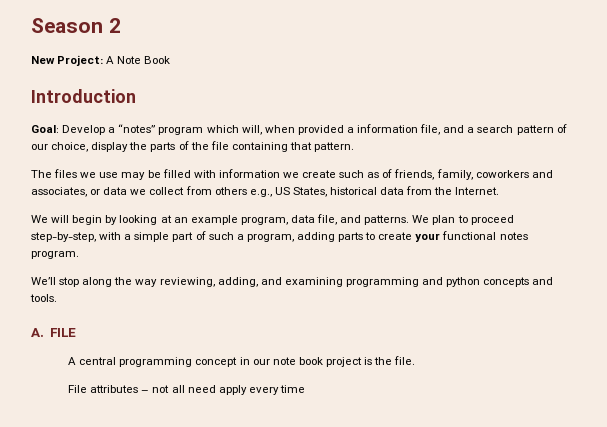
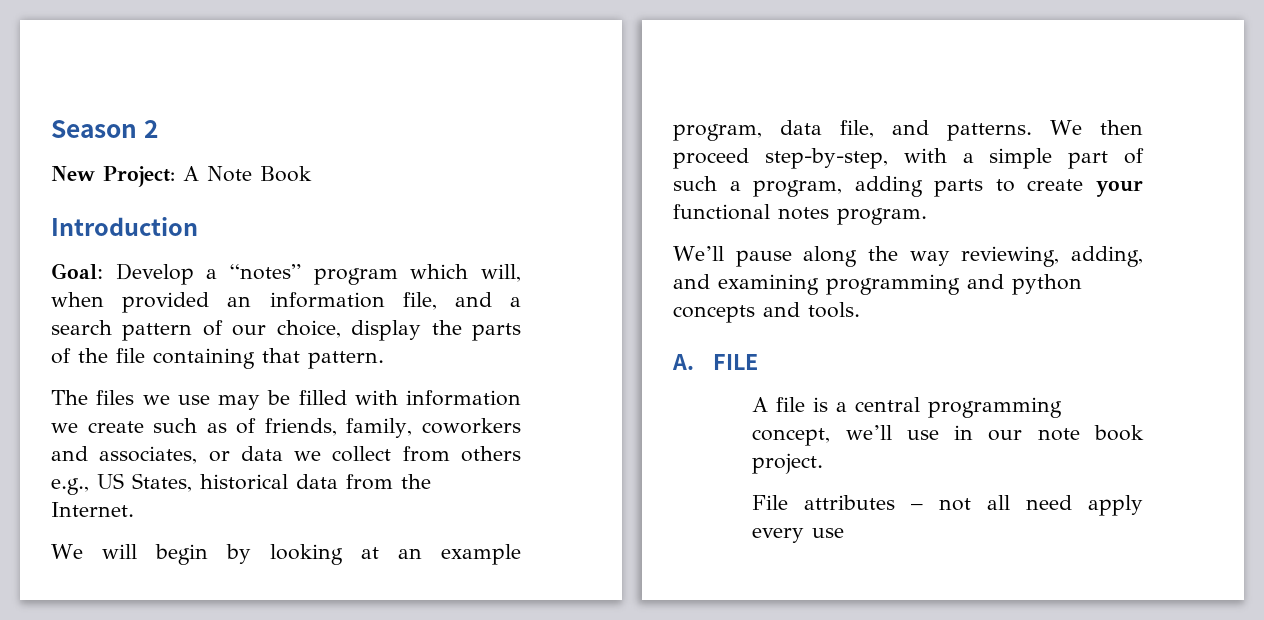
- Goal: Develop a “notes” program which will, when provided a information file, and a search pattern of our choice, display the parts of the file containing that pattern.
+ Goal: Develop a “notes” program which will, when provided an information file, and a search pattern of our choice, display the parts of the file containing that pattern.
- We plan to proceed step-by-step, with a simple part of such a program, adding parts to create your functional notes program.
+ We then proceed step-by-step, with a simple part of such a program, adding parts to create your functional notes program.
- We’ll stop along the way reviewing, adding, and examining programming and python concepts and tools.
+ We’ll pause along the way reviewing, adding, and examining programming and python concepts and tools.
- A central programming concept in our note book project is the file.
+ A file is a central programming concept, we’ll use in our note book project.
- File attributes – not all need apply every time
+ File attributes – not all need apply every use

